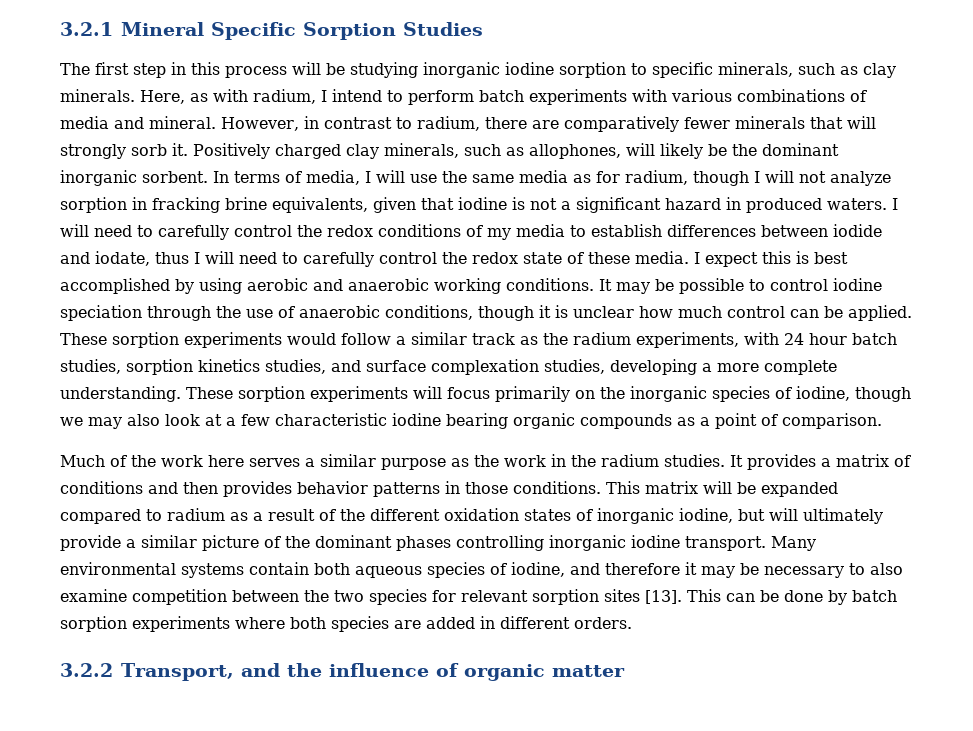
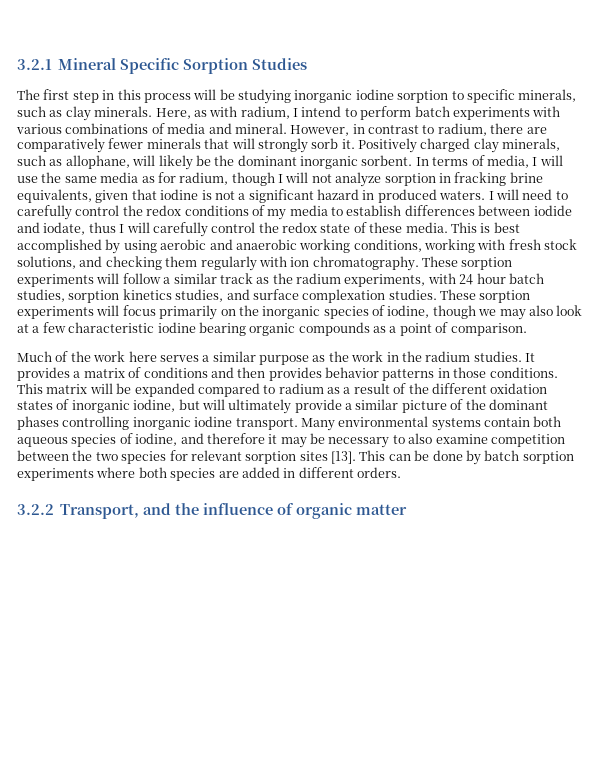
- Positively charged clay minerals, such as allophones, will likely be the dominant inorganic sorbent.
+ Positively charged clay minerals, such as allophane, will likely be the dominant inorganic sorbent.
- I will need to carefully control the redox conditions of my media to establish differences between iodide and iodate, thus I will need to carefully control the redox state of these media.
+ I will need to carefully control the redox conditions of my media to establish differences between iodide and iodate, thus I will carefully control the redox state of these media.
- I expect this is best accomplished by using aerobic and anaerobic working conditions. It may be possible to control iodine speciation through the use of anaerobic conditions, though it is unclear how much control can be applied. These sorption experiments would follow a similar track as the radium experiments, with 24 hour batch studies, sorption kinetics studies, and surface complexation studies, developing a more complete understanding.
+ This is best accomplished by using aerobic and anaerobic working conditions, working with fresh stock solutions, and checking them regularly with ion chromatography. These sorption experiments will follow a similar track as the radium experiments, with 24 hour batch studies, sorption kinetics studies, and surface complexation studies.

